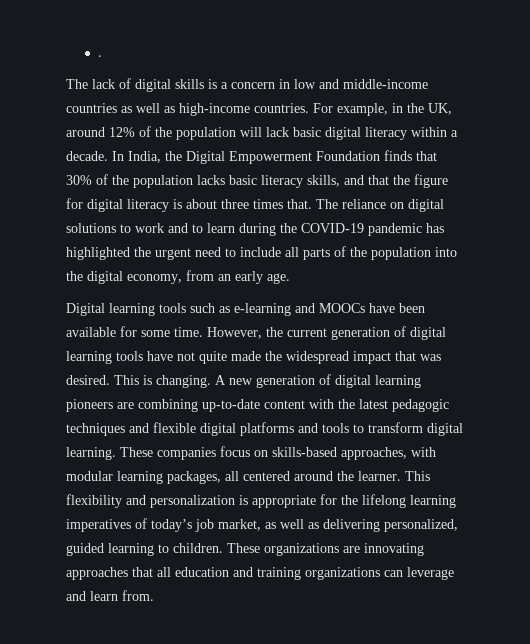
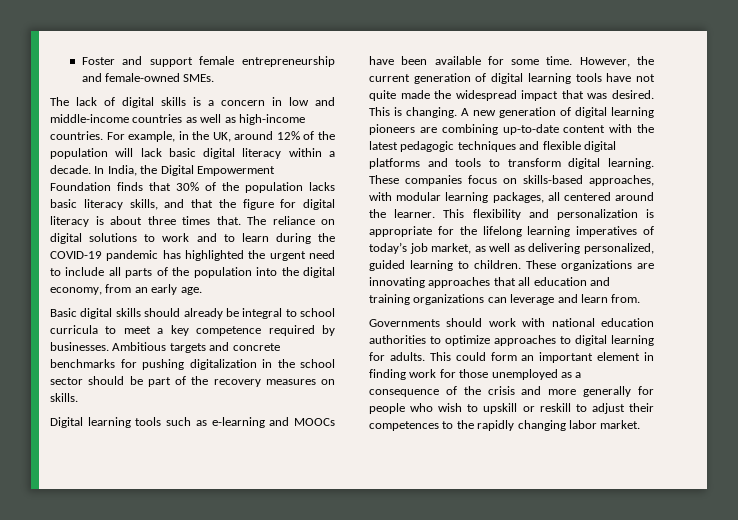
- .
+ Foster and support female entrepreneurship and female-owned SMEs.
+ Basic digital skills should already be integral to school curricula to meet a key competence required by businesses. Ambitious targets and concrete benchmarks for pushing digitalization in the school sector should be part of the recovery measures on skills.
+ Governments should work with national education authorities to optimize approaches to digital learning for adults. This could form an important element in finding work for those unemployed as a consequence of the crisis and more generally for people who wish to upskill or reskill to adjust their competences to the rapidly changing labor market.

